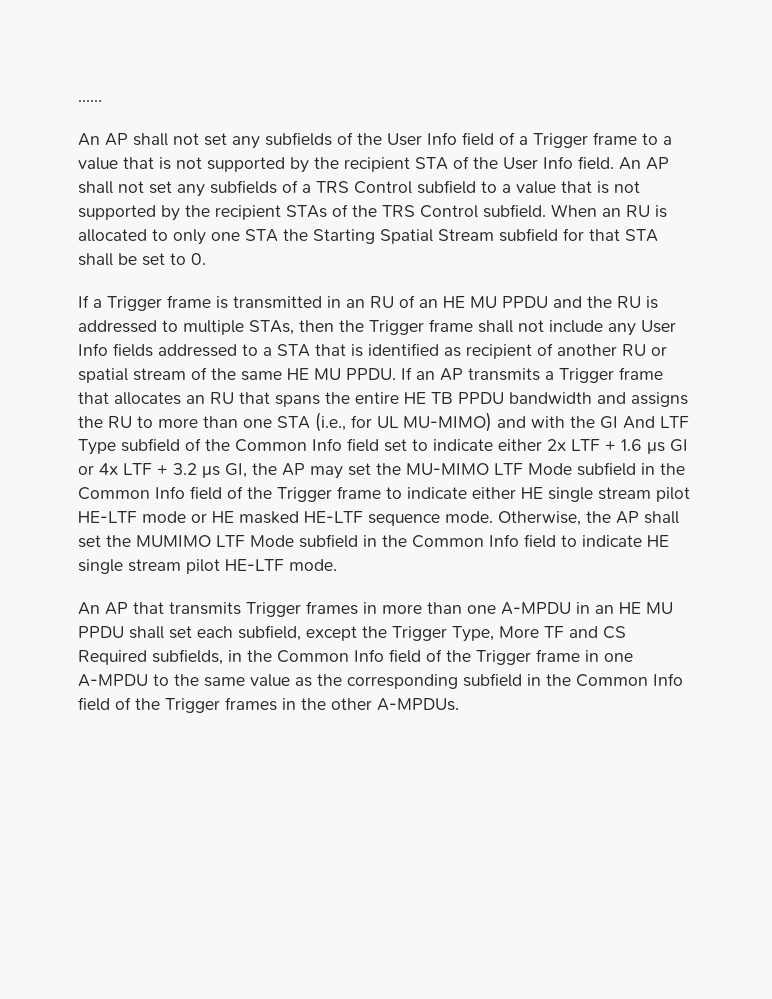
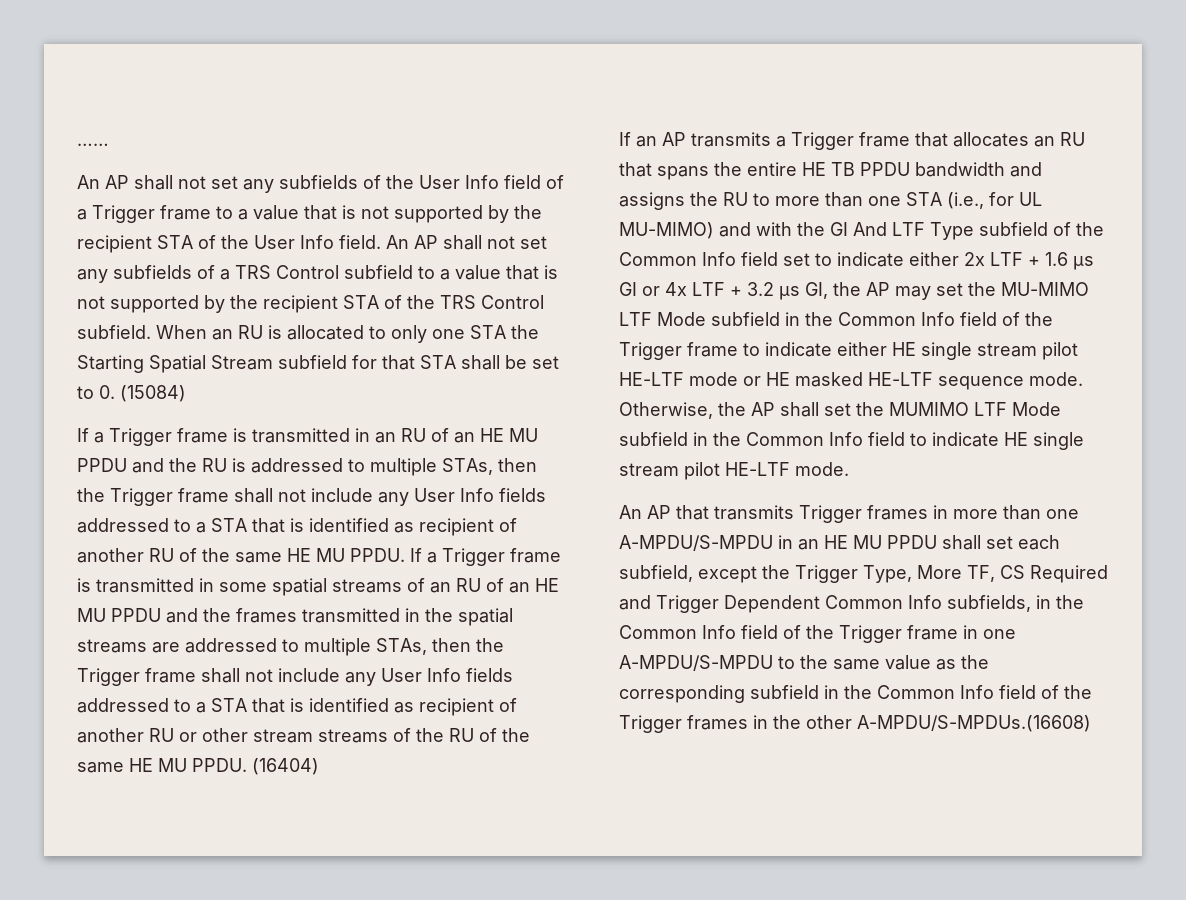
- An AP shall not set any subfields of a TRS Control subfield to a value that is not supported by the recipient STAs of the TRS Control subfield.
+ An AP shall not set any subfields of a TRS Control subfield to a value that is not supported by the recipient STA of the TRS Control subfield.
- When an RU is allocated to only one STA the Starting Spatial Stream subfield for that STA shall be set to 0.
+ When an RU is allocated to only one STA the Starting Spatial Stream subfield for that STA shall be set to 0. (15084)
- If a Trigger frame is transmitted in an RU of an HE MU PPDU and the RU is addressed to multiple STAs, then the Trigger frame shall not include any User Info fields addressed to a STA that is identified as recipient of another RU or spatial stream of the same HE MU PPDU.
+ If a Trigger frame is transmitted in an RU of an HE MU PPDU and the RU is addressed to multiple STAs, then the Trigger frame shall not include any User Info fields addressed to a STA that is identified as recipient of another RU of the same HE MU PPDU.
+ If a Trigger frame is transmitted in some spatial streams of an RU of an HE MU PPDU and the frames transmitted in the spatial streams are addressed to multiple STAs, then the Trigger frame shall not include any User Info fields addressed to a STA that is identified as recipient of another RU or other stream streams of the RU of the same HE MU PPDU. (16404)
- An AP that transmits Trigger frames in more than one A-MPDU in an HE MU PPDU shall set each subfield, except the Trigger Type, More TF and CS Required subfields, in the Common Info field of the Trigger frame in one A-MPDU to the same value as the corresponding subfield in the Common Info field of the Trigger frames in the other A-MPDUs.
+ An AP that transmits Trigger frames in more than one A-MPDU/S-MPDU in an HE MU PPDU shall set each subfield, except the Trigger Type, More TF, CS Required and Trigger Dependent Common Info subfields, in the Common Info field of the Trigger frame in one A-MPDU/S-MPDU to the same value as the corresponding subfield in the Common Info field of the Trigger frames in the other A-MPDU/S-MPDUs.(16608)

